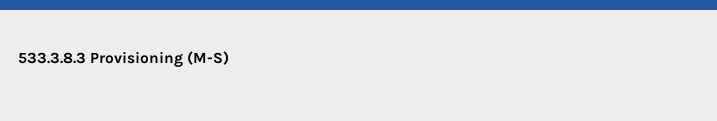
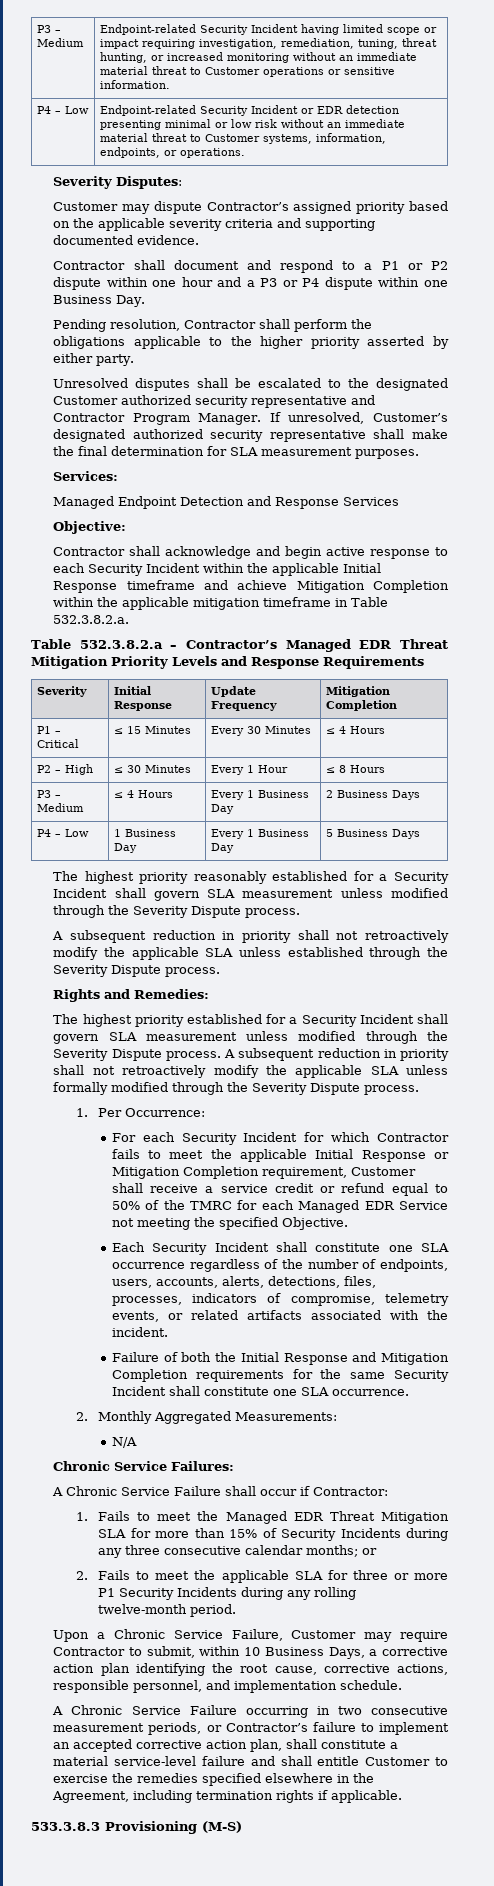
+ P3 – Medium | Endpoint-related Security Incident having limited scope or impact requiring investigation, remediation, tuning, threat hunting, or increased monitoring without an immediate material threat to Customer operations or sensitive information.
+ P4 – Low | Endpoint-related Security Incident or EDR detection presenting minimal or low risk without an immediate material threat to Customer systems, information, endpoints, or operations.
+ Severity Disputes:
+ Customer may dispute Contractor’s assigned priority based on the applicable severity criteria and supporting documented evidence.
+ Contractor shall document and respond to a P1 or P2 dispute within one hour and a P3 or P4 dispute within one Business Day.
+ Pending resolution, Contractor shall perform the obligations applicable to the higher priority asserted by either party.
+ Unresolved disputes shall be escalated to the designated Customer authorized security representative and Contractor Program Manager. If unresolved, Customer’s designated authorized security representative shall make the final determination for SLA measurement purposes.
+ Services:
+ Managed Endpoint Detection and Response Services
+ Objective:
+ Contractor shall acknowledge and begin active response to each Security Incident within the applicable Initial Response timeframe and achieve Mitigation Completion within the applicable mitigation timeframe in Table 532.3.8.2.a.
+ Table 532.3.8.2.a – Contractor’s Managed EDR Threat Mitigation Priority Levels and Response Requirements
+ Severity | Initial Response | Update Frequency | Mitigation Completion
+ P1 – Critical | ≤ 15 Minutes | Every 30 Minutes | ≤ 4 Hours
+ P2 – High | ≤ 30 Minutes | Every 1 Hour | ≤ 8 Hours
+ P3 – Medium | ≤ 4 Hours | Every 1 Business Day | 2 Business Days
+ P4 – Low | 1 Business Day | Every 1 Business Day | 5 Business Days
+ The highest priority reasonably established for a Security Incident shall govern SLA measurement unless modified through the Severity Dispute process.
+ A subsequent reduction in priority shall not retroactively modify the applicable SLA unless established through the Severity Dispute process.
+ Rights and Remedies:
+ The highest priority established for a Security Incident shall govern SLA measurement unless modified through the Severity Dispute process. A subsequent reduction in priority shall not retroactively modify the applicable SLA unless formally modified through the Severity Dispute process.
+ 1. Per Occurrence:
+ For each Security Incident for which Contractor fails to meet the applicable Initial Response or Mitigation Completion requirement, Customer shall receive a service credit or refund equal to 50% of the TMRC for each Managed EDR Service not meeting the specified Objective.
+ Each Security Incident shall constitute one SLA occurrence regardless of the number of endpoints, users, accounts, alerts, detections, files, processes, indicators of compromise, telemetry events, or related artifacts associated with the incident.
+ Failure of both the Initial Response and Mitigation Completion requirements for the same Security Incident shall constitute one SLA occurrence.
+ 2. Monthly Aggregated Measurements:
+ N/A
+ Chronic Service Failures:
+ A Chronic Service Failure shall occur if Contractor:
+ 1. Fails to meet the Managed EDR Threat Mitigation SLA for more than 15% of Security Incidents during any three consecutive calendar months; or
+ 2. Fails to meet the applicable SLA for three or more P1 Security Incidents during any rolling twelve-month period.
+ Upon a Chronic Service Failure, Customer may require Contractor to submit, within 10 Business Days, a corrective action plan identifying the root cause, corrective actions, responsible personnel, and implementation schedule.
+ A Chronic Service Failure occurring in two consecutive measurement periods, or Contractor’s failure to implement an accepted corrective action plan, shall constitute a material service-level failure and shall entitle Customer to exercise the remedies specified elsewhere in the Agreement, including termination rights if applicable.

